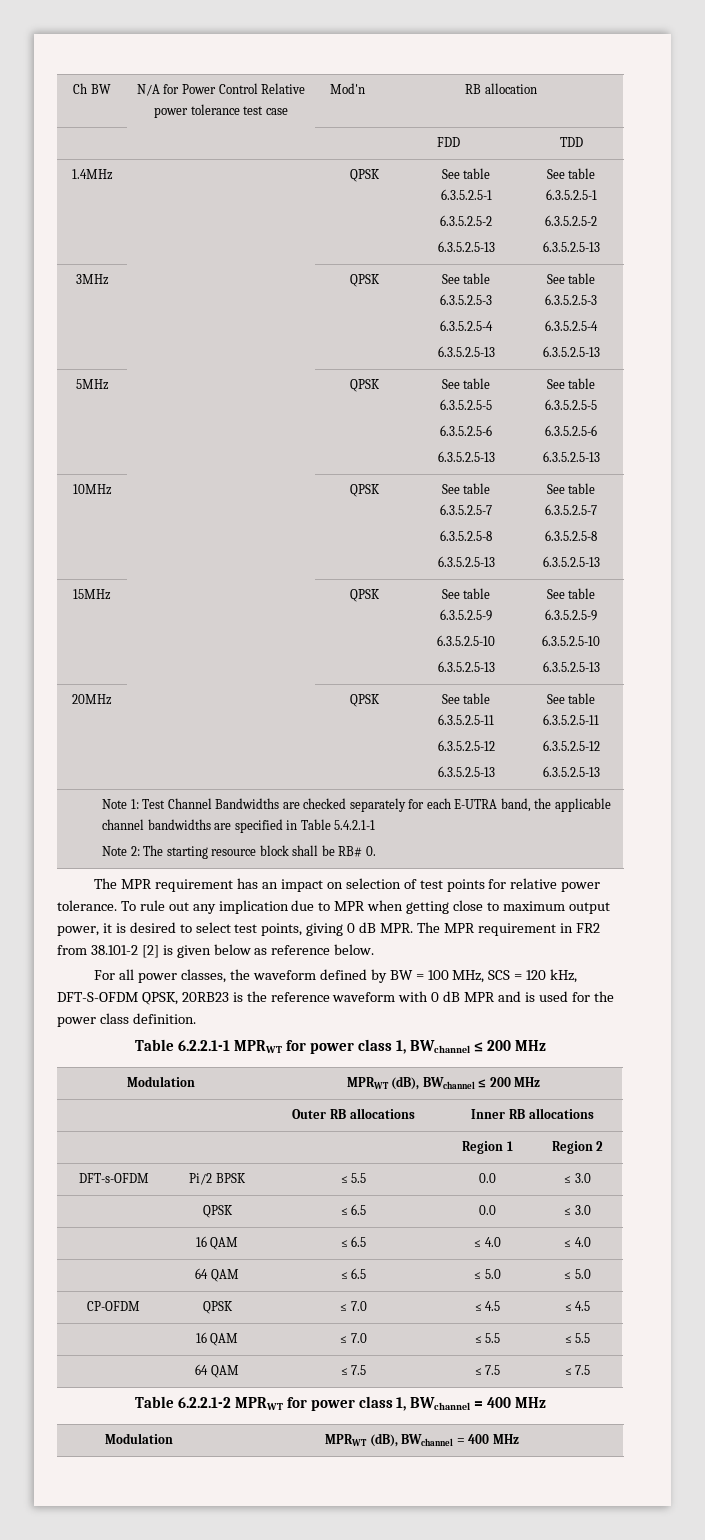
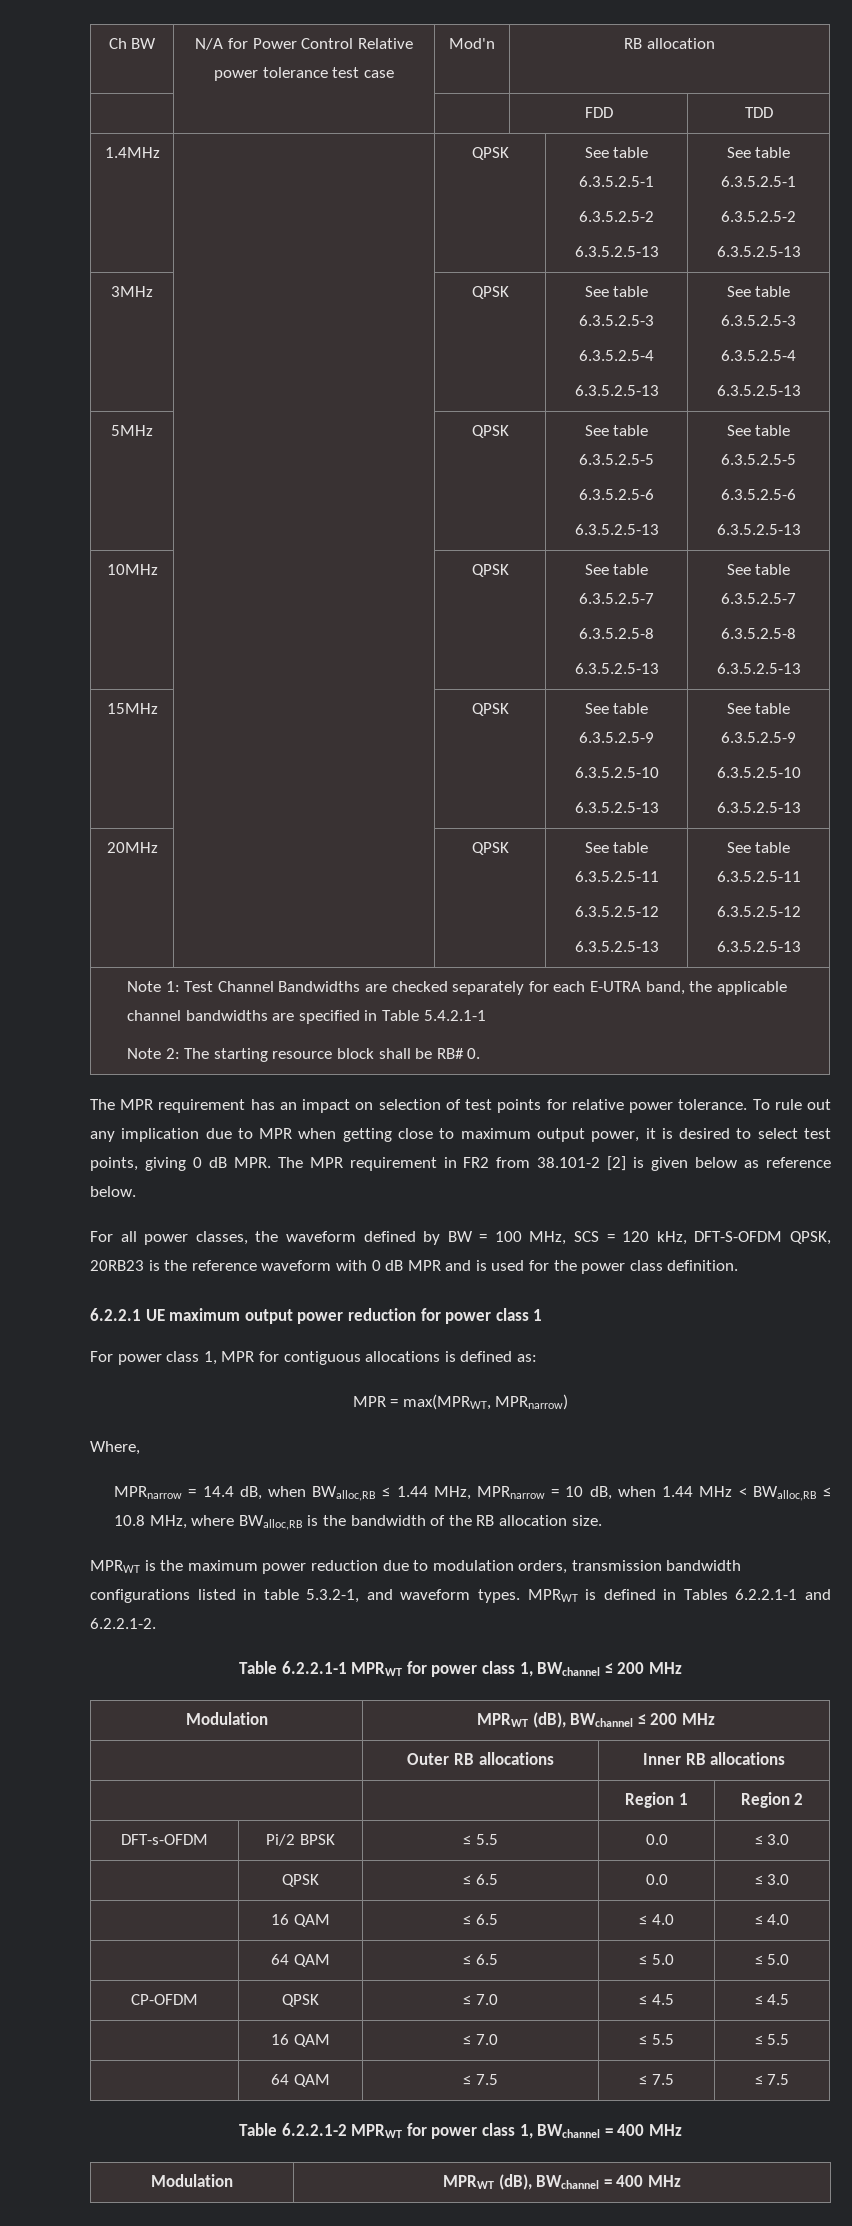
+ 6.2.2.1 UE maximum output power reduction for power class 1
+ For power class 1, MPR for contiguous allocations is defined as:
+ MPR = max(MPRWT, MPRnarrow)
+ Where,
+ MPRnarrow = 14.4 dB, when BWalloc,RB ≤ 1.44 MHz, MPRnarrow = 10 dB, when 1.44 MHz < BWalloc,RB ≤ 10.8 MHz, where BWalloc,RB is the bandwidth of the RB allocation size.
+ MPRWT is the maximum power reduction due to modulation orders, transmission bandwidth configurations listed in table 5.3.2-1, and waveform types. MPRWT is defined in Tables 6.2.2.1-1 and 6.2.2.1-2.

